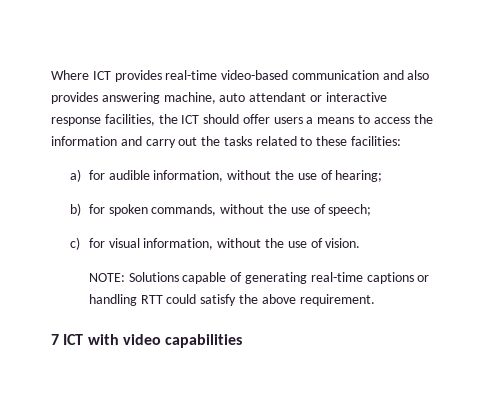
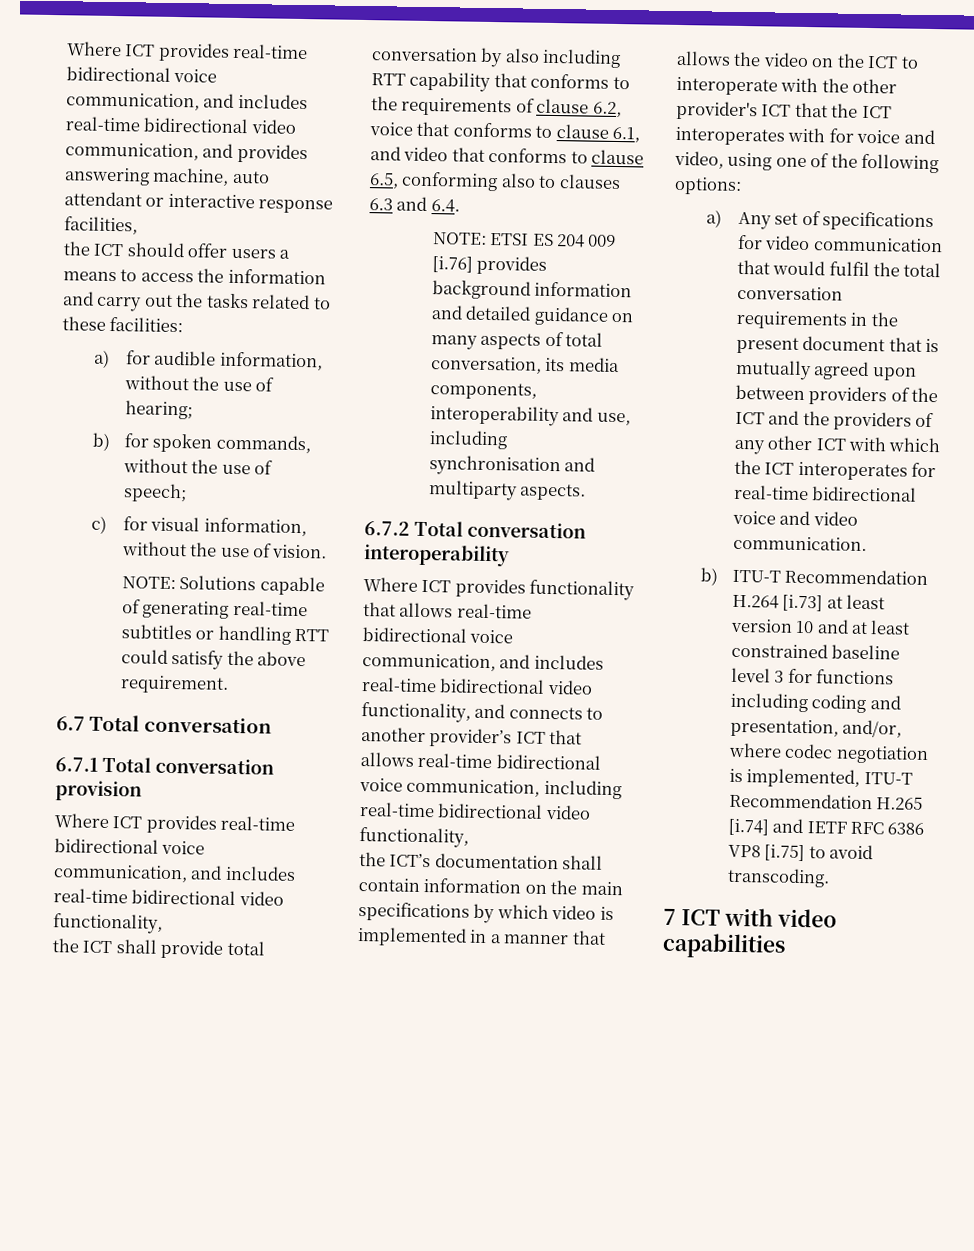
- Where ICT provides real-time video-based communication and also provides answering machine, auto attendant or interactive response facilities, the ICT should offer users a means to access the information and carry out the tasks related to these facilities:
+ Where ICT provides real-time bidirectional voice communication, and includes real-time bidirectional video communication, and provides answering machine, auto attendant or interactive response facilities,
+ the ICT should offer users a means to access the information and carry out the tasks related to these facilities:
- NOTE: Solutions capable of generating real-time captions or handling RTT could satisfy the above requirement.
+ NOTE: Solutions capable of generating real-time subtitles or handling RTT could satisfy the above requirement.
+ 6.7 Total conversation
+ 6.7.1 Total conversation provision
+ Where ICT provides real-time bidirectional voice communication, and includes real-time bidirectional video functionality,
+ the ICT shall provide total conversation by also including RTT capability that conforms to the requirements of clause 6.2, voice that conforms to clause 6.1, and video that conforms to clause 6.5, conforming also to clauses 6.3 and 6.4.
+ NOTE: ETSI ES 204 009 [i.76] provides background information and detailed guidance on many aspects of total conversation, its media components, interoperability and use, including synchronisation and multiparty aspects.
+ 6.7.2 Total conversation interoperability
+ Where ICT provides functionality that allows real-time bidirectional voice communication, and includes real-time bidirectional video functionality, and connects to another provider’s ICT that allows real-time bidirectional voice communication, including real-time bidirectional video functionality,
+ the ICT’s documentation shall contain information on the main specifications by which video is implemented in a manner that allows the video on the ICT to interoperate with the other provider's ICT that the ICT interoperates with for voice and video, using one of the following options:
+ a) Any set of specifications for video communication that would fulfil the total conversation requirements in the present document that is mutually agreed upon between providers of the ICT and the providers of any other ICT with which the ICT interoperates for real-time bidirectional voice and video communication.
+ b) ITU-T Recommendation H.264 [i.73] at least version 10 and at least constrained baseline level 3 for functions including coding and presentation, and/or, where codec negotiation is implemented, ITU-T Recommendation H.265 [i.74] and IETF RFC 6386 VP8 [i.75] to avoid transcoding.

